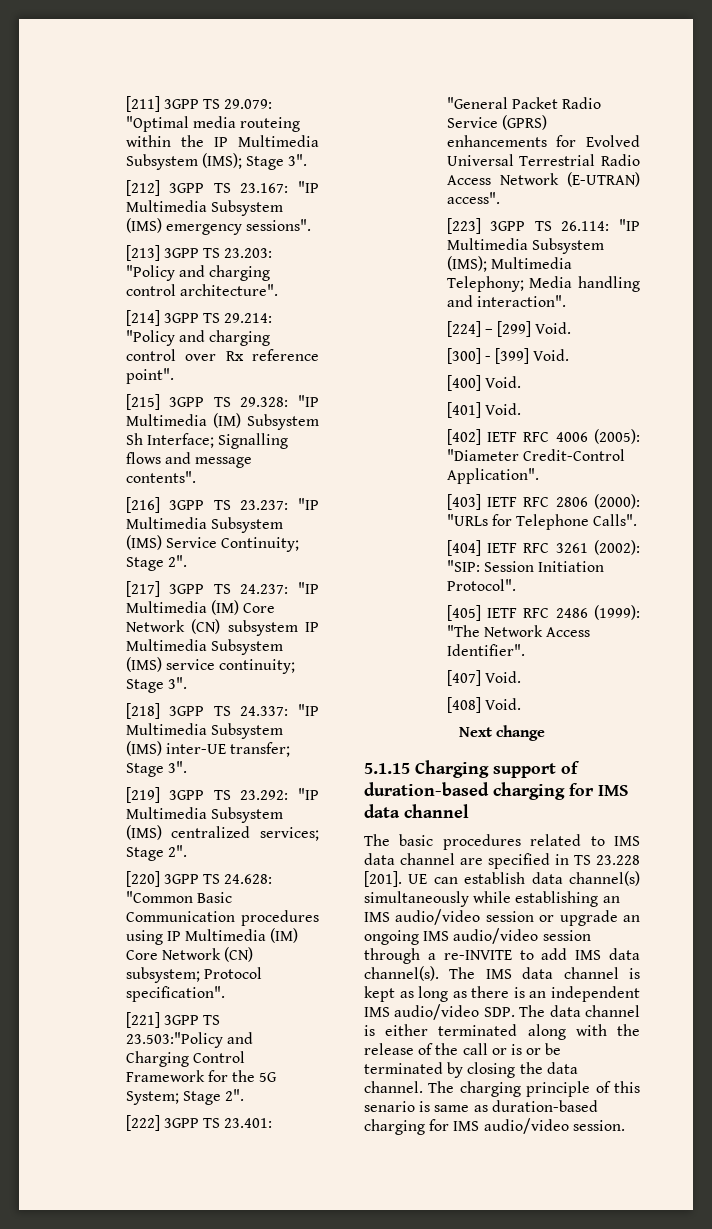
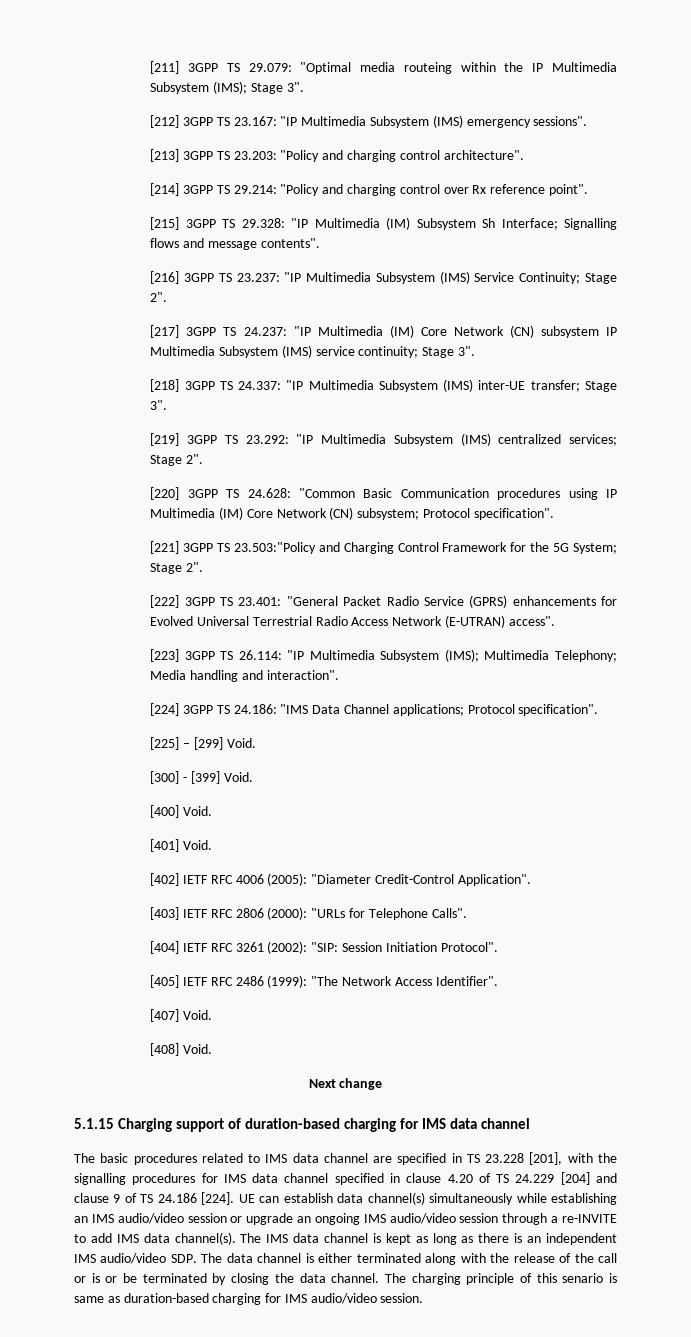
- [224] – [299] Void.
+ [224] 3GPP TS 24.186: "IMS Data Channel applications; Protocol specification".
+ [225] – [299] Void.
- The basic procedures related to IMS data channel are specified in TS 23.228 [201].
+ The basic procedures related to IMS data channel are specified in TS 23.228 [201], with the signalling procedures for IMS data channel specified in clause 4.20 of TS 24.229 [204] and clause 9 of TS 24.186 [224].

